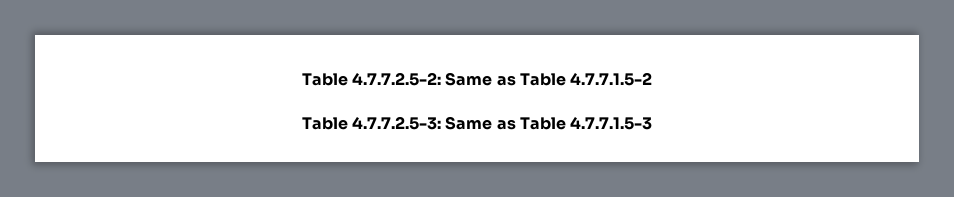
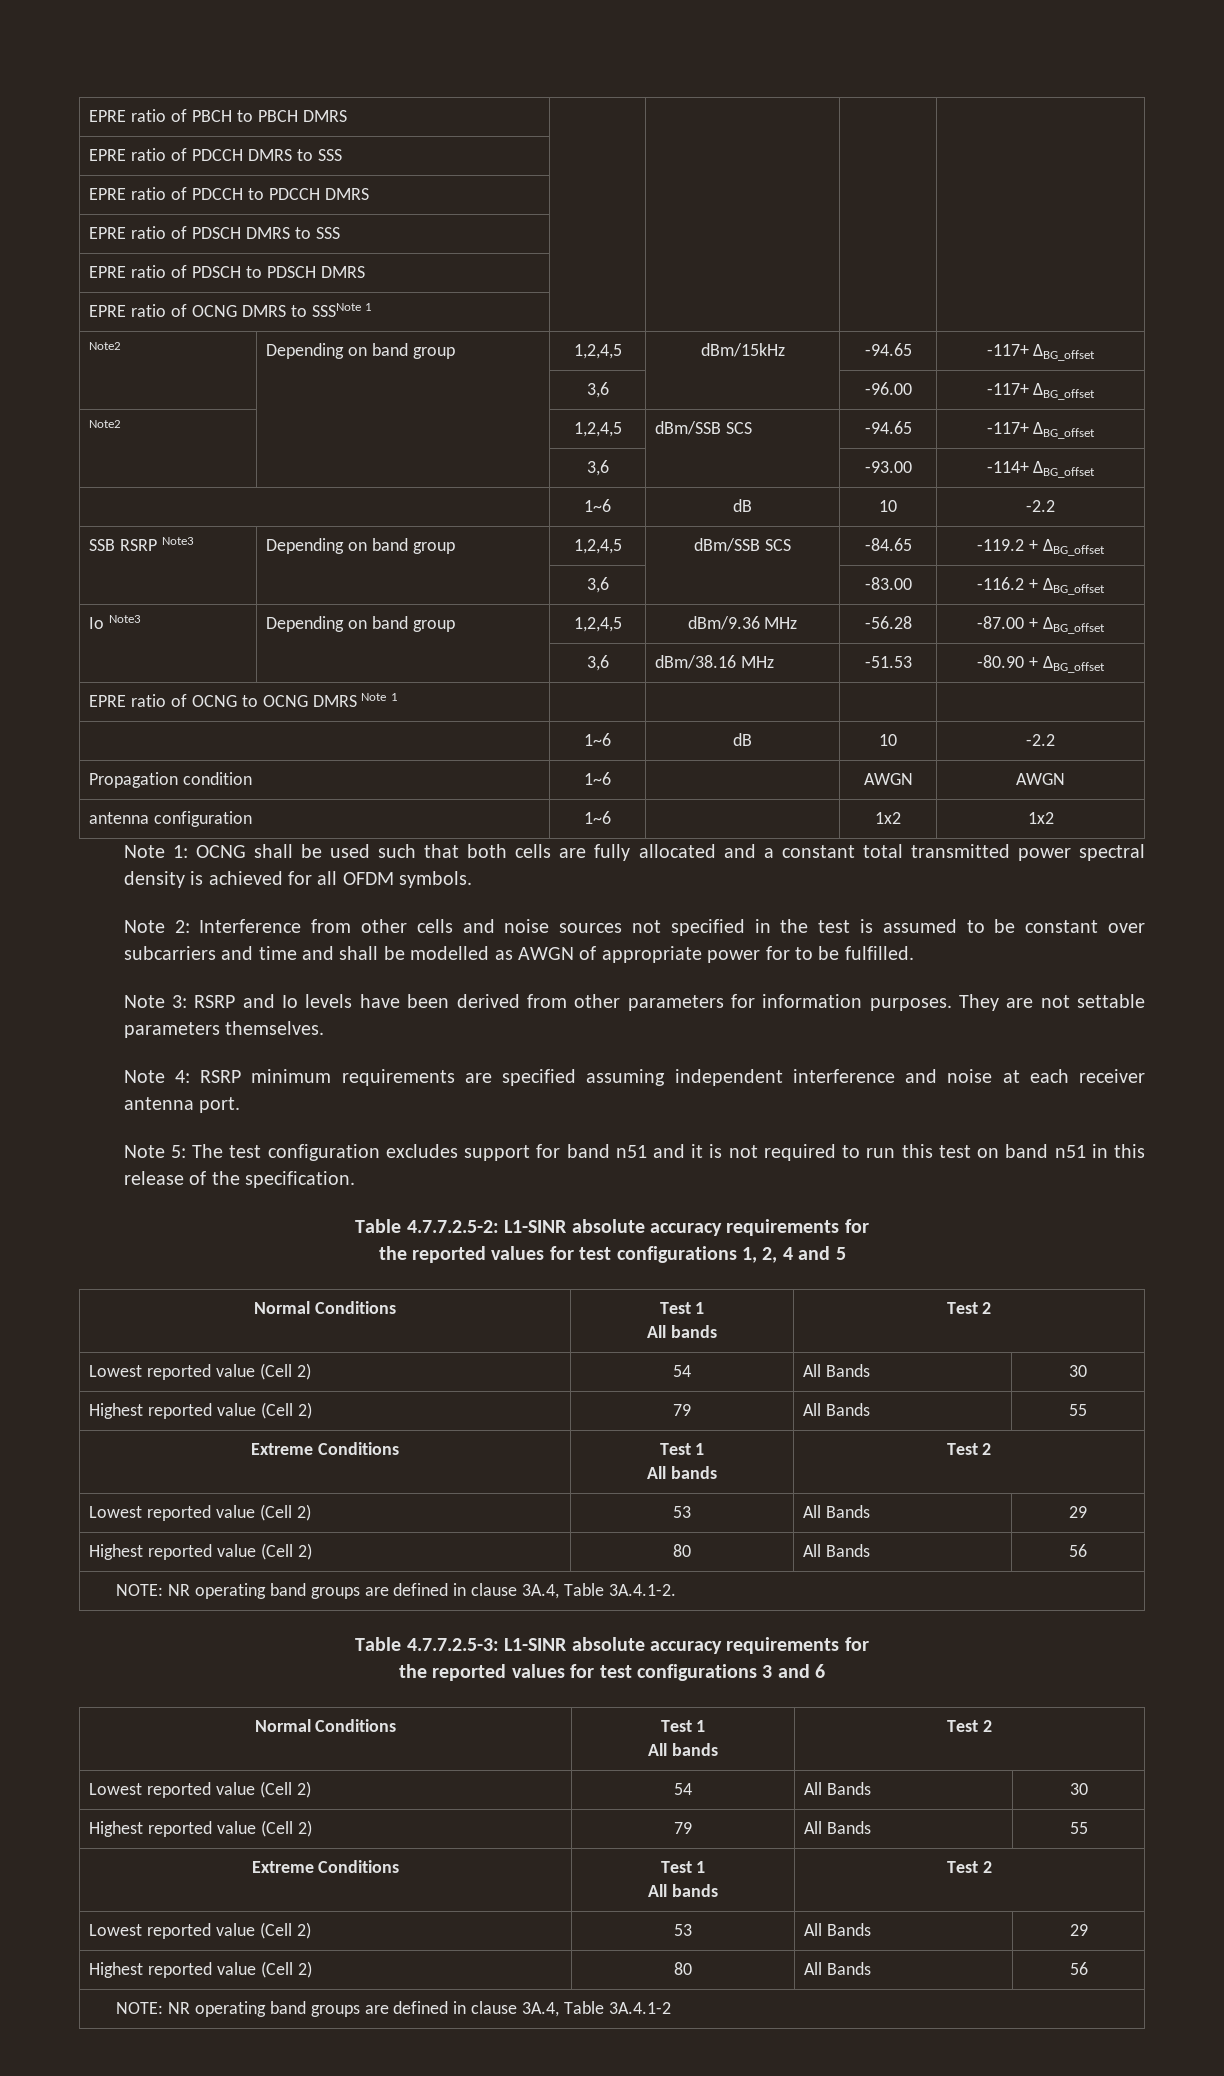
- Table 4.7.7.2.5-2: Same as Table 4.7.7.1.5-2
- Table 4.7.7.2.5-3: Same as Table 4.7.7.1.5-3
+ EPRE ratio of PBCH to PBCH DMRS | | | |
+ EPRE ratio of PDCCH DMRS to SSS | | | |
+ EPRE ratio of PDCCH to PDCCH DMRS | | | |
+ EPRE ratio of PDSCH DMRS to SSS | | | |
+ EPRE ratio of PDSCH to PDSCH DMRS | | | |
+ EPRE ratio of OCNG DMRS to SSSNote 1 | | | |
+ Note2 | Depending on band group | 1,2,4,5 | dBm/15kHz | -94.65 | -117+ ΔBG_offset
+ | | 3,6 | | -96.00 | -117+ ΔBG_offset
+ Note2 | | 1,2,4,5 | dBm/SSB SCS | -94.65 | -117+ ΔBG_offset
+ | | 3,6 | | -93.00 | -114+ ΔBG_offset
+ | 1~6 | dB | 10 | -2.2
+ SSB RSRP Note3 | Depending on band group | 1,2,4,5 | dBm/SSB SCS | -84.65 | -119.2 + ΔBG_offset
+ | | 3,6 | | -83.00 | -116.2 + ΔBG_offset
+ Io Note3 | Depending on band group | 1,2,4,5 | dBm/9.36 MHz | -56.28 | -87.00 + ΔBG_offset
+ | | 3,6 | dBm/38.16 MHz | -51.53 | -80.90 + ΔBG_offset
+ EPRE ratio of OCNG to OCNG DMRS Note 1 | | | |
+ | 1~6 | dB | 10 | -2.2
+ Propagation condition | 1~6 | | AWGN | AWGN
+ antenna configuration | 1~6 | | 1x2 | 1x2
+ Note 1: OCNG shall be used such that both cells are fully allocated and a constant total transmitted power spectral density is achieved for all OFDM symbols.
+ Note 2: Interference from other cells and noise sources not specified in the test is assumed to be constant over subcarriers and time and shall be modelled as AWGN of appropriate power for to be fulfilled.
+ Note 3: RSRP and Io levels have been derived from other parameters for information purposes. They are not settable parameters themselves.
+ Note 4: RSRP minimum requirements are specified assuming independent interference and noise at each receiver antenna port.
+ Note 5: The test configuration excludes support for band n51 and it is not required to run this test on band n51 in this release of the specification.
+ Table 4.7.7.2.5-2: L1-SINR absolute accuracy requirements for
+ the reported values for test configurations 1, 2, 4 and 5
+ Normal Conditions | Test 1
+ All bands | Test 2
+ Lowest reported value (Cell 2) | 54 | All Bands | 30
+ Highest reported value (Cell 2) | 79 | All Bands | 55
+ Extreme Conditions | Test 1
+ All bands | Test 2
+ Lowest reported value (Cell 2) | 53 | All Bands | 29
+ Highest reported value (Cell 2) | 80 | All Bands | 56
+ NOTE: NR operating band groups are defined in clause 3A.4, Table 3A.4.1-2.
+ Table 4.7.7.2.5-3: L1-SINR absolute accuracy requirements for
+ the reported values for test configurations 3 and 6
+ Normal Conditions | Test 1
+ All bands | Test 2
+ Lowest reported value (Cell 2) | 54 | All Bands | 30
+ Highest reported value (Cell 2) | 79 | All Bands | 55
+ Extreme Conditions | Test 1
+ All bands | Test 2
+ Lowest reported value (Cell 2) | 53 | All Bands | 29
+ Highest reported value (Cell 2) | 80 | All Bands | 56
+ NOTE: NR operating band groups are defined in clause 3A.4, Table 3A.4.1-2

